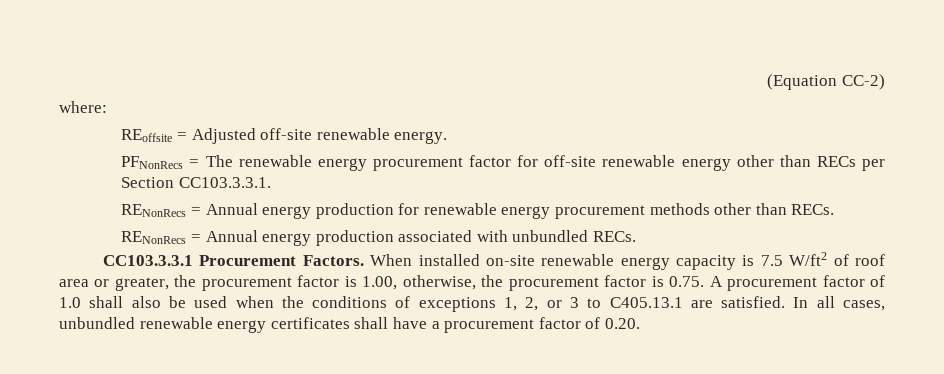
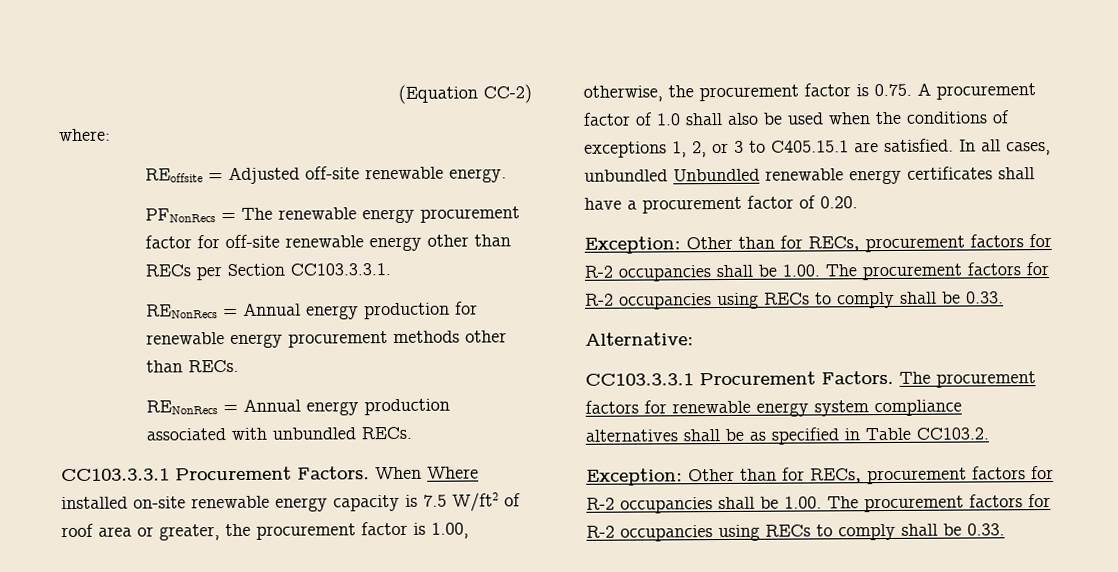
- When installed on-site renewable energy capacity is 7.5 W/ft2 of roof area or greater, the procurement factor is 1.00, otherwise, the procurement factor is 0.75. A procurement factor of 1.0 shall also be used when the conditions of exceptions 1, 2, or 3 to C405.13.1 are satisfied.
+ When Where installed on-site renewable energy capacity is 7.5 W/ft2 of roof area or greater, the procurement factor is 1.00, otherwise, the procurement factor is 0.75. A procurement factor of 1.0 shall also be used when the conditions of exceptions 1, 2, or 3 to C405.15.1 are satisfied.
- In all cases, unbundled renewable energy certificates shall have a procurement factor of 0.20.
+ In all cases, unbundled Unbundled renewable energy certificates shall have a procurement factor of 0.20.
+ Exception: Other than for RECs, procurement factors for R-2 occupancies shall be 1.00. The procurement factors for R-2 occupancies using RECs to comply shall be 0.33.
+ Alternative:
+ CC103.3.3.1 Procurement Factors. The procurement factors for renewable energy system compliance alternatives shall be as specified in Table CC103.2.
+ Exception: Other than for RECs, procurement factors for R-2 occupancies shall be 1.00. The procurement factors for R-2 occupancies using RECs to comply shall be 0.33.

